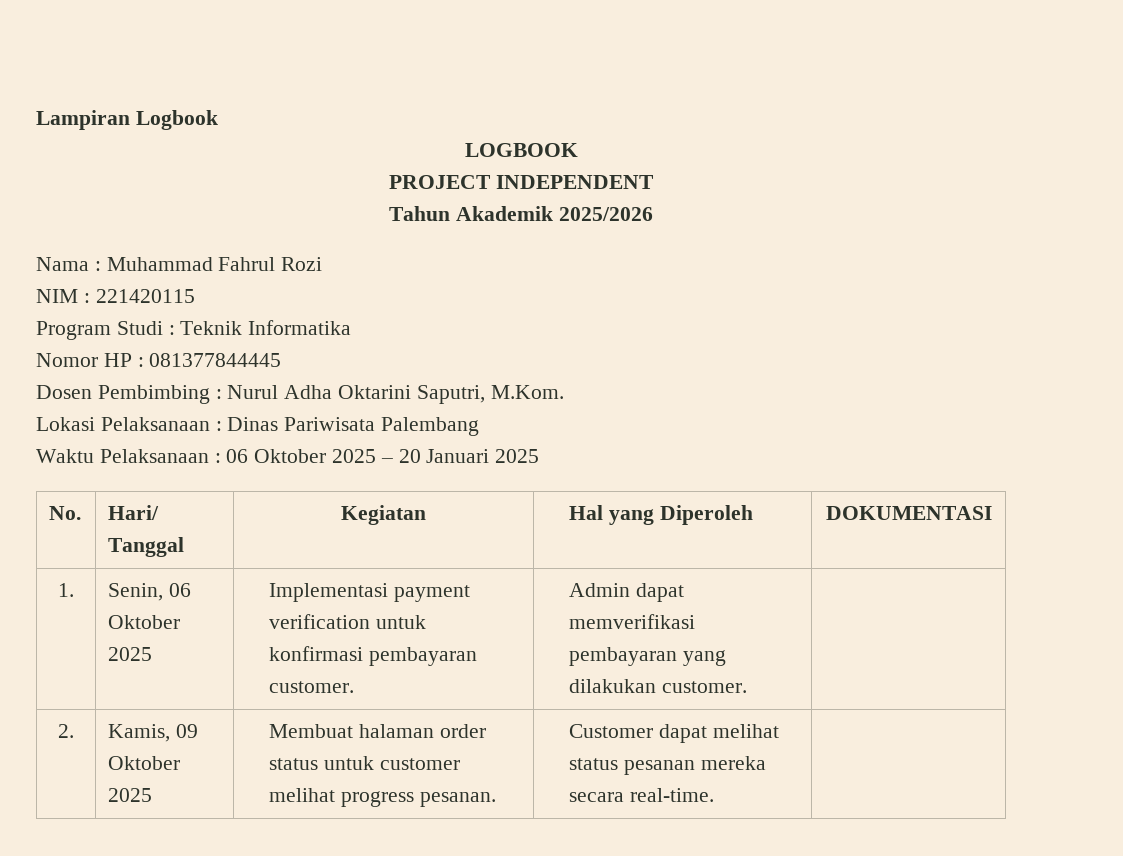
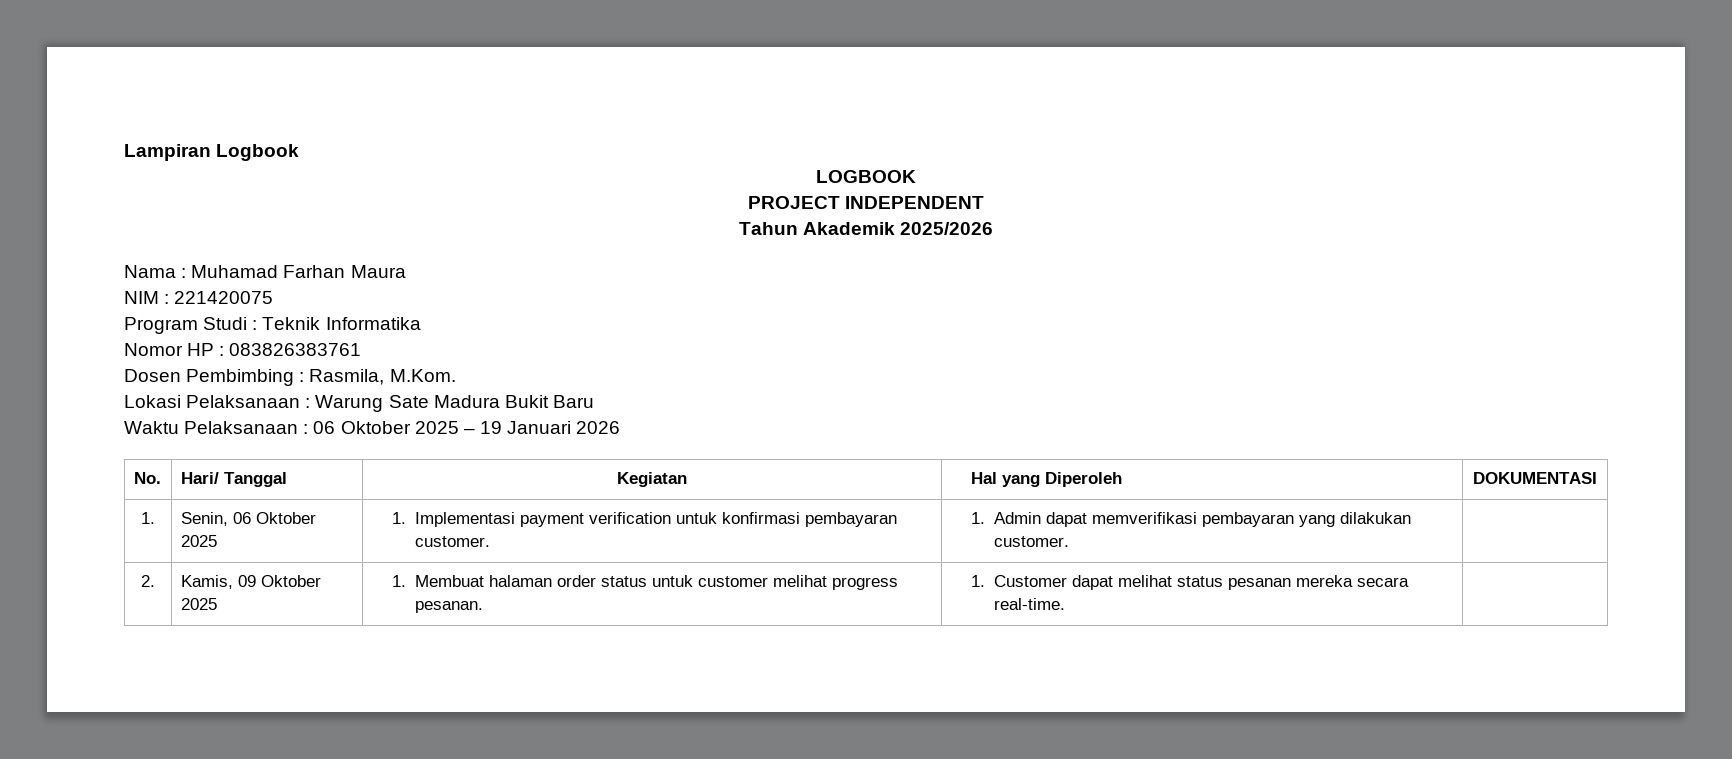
- Nama : Muhammad Fahrul Rozi
+ Nama : Muhamad Farhan Maura
- NIM : 221420115
+ NIM : 221420075
- Nomor HP : 081377844445
+ Nomor HP : 083826383761
- Dosen Pembimbing : Nurul Adha Oktarini Saputri, M.Kom.
+ Dosen Pembimbing : Rasmila, M.Kom.
- Lokasi Pelaksanaan : Dinas Pariwisata Palembang
+ Lokasi Pelaksanaan : Warung Sate Madura Bukit Baru
- Waktu Pelaksanaan : 06 Oktober 2025 – 20 Januari 2025
+ Waktu Pelaksanaan : 06 Oktober 2025 – 19 Januari 2026
- 1. | Senin, 06 Oktober 2025 | Implementasi payment verification untuk konfirmasi pembayaran customer. | Admin dapat memverifikasi pembayaran yang dilakukan customer. |
+ 1. | Senin, 06 Oktober 2025 | 1. Implementasi payment verification untuk konfirmasi pembayaran customer. | 1. Admin dapat memverifikasi pembayaran yang dilakukan customer. |
- 2. | Kamis, 09 Oktober 2025 | Membuat halaman order status untuk customer melihat progress pesanan. | Customer dapat melihat status pesanan mereka secara real-time. |
+ 2. | Kamis, 09 Oktober 2025 | 1. Membuat halaman order status untuk customer melihat progress pesanan. | 1. Customer dapat melihat status pesanan mereka secara real-time. |

